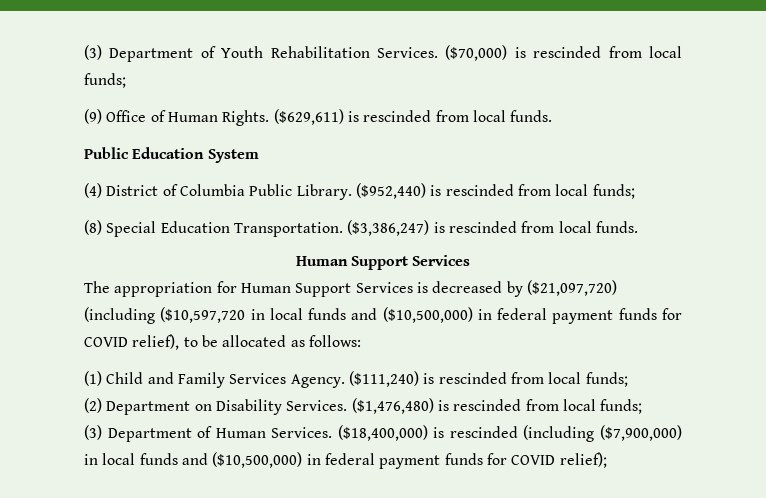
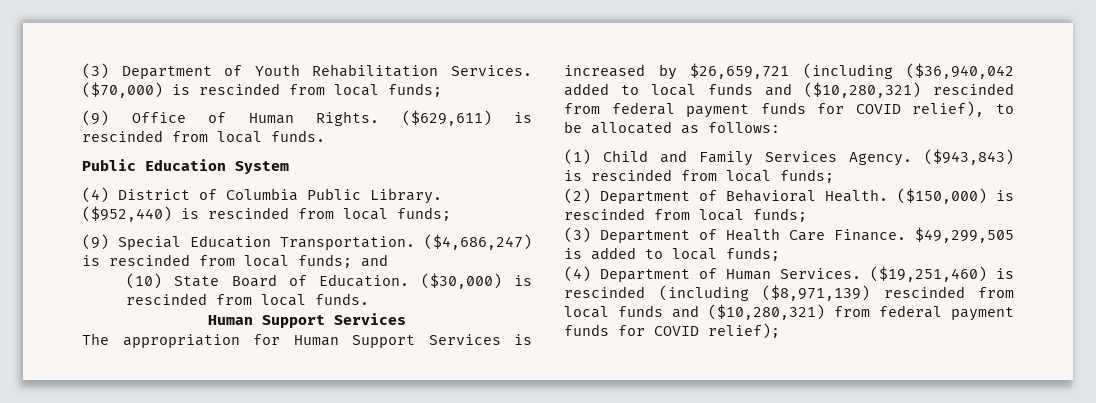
- (8) Special Education Transportation.
+ (9) Special Education Transportation.
- ($3,386,247) is rescinded from local funds.
+ ($4,686,247) is rescinded from local funds; and
+ (10) State Board of Education. ($30,000) is rescinded from local funds.
- The appropriation for Human Support Services is decreased by ($21,097,720) (including ($10,597,720 in local funds and ($10,500,000) in federal payment funds for COVID relief), to be allocated as follows:
+ The appropriation for Human Support Services is increased by $26,659,721 (including ($36,940,042 added to local funds and ($10,280,321) rescinded from federal payment funds for COVID relief), to be allocated as follows:
- ($111,240) is rescinded from local funds;
+ ($943,843) is rescinded from local funds;
- (2) Department on Disability Services. ($1,476,480) is rescinded from local funds;
+ (2) Department of Behavioral Health. ($150,000) is rescinded from local funds;
- (3) Department of Human Services.
+ (3) Department of Health Care Finance. $49,299,505 is added to local funds;
+ (4) Department of Human Services.
- ($18,400,000) is rescinded (including ($7,900,000) in local funds and ($10,500,000) in federal payment funds for COVID relief);
+ ($19,251,460) is rescinded (including ($8,971,139) rescinded from local funds and ($10,280,321) from federal payment funds for COVID relief);

